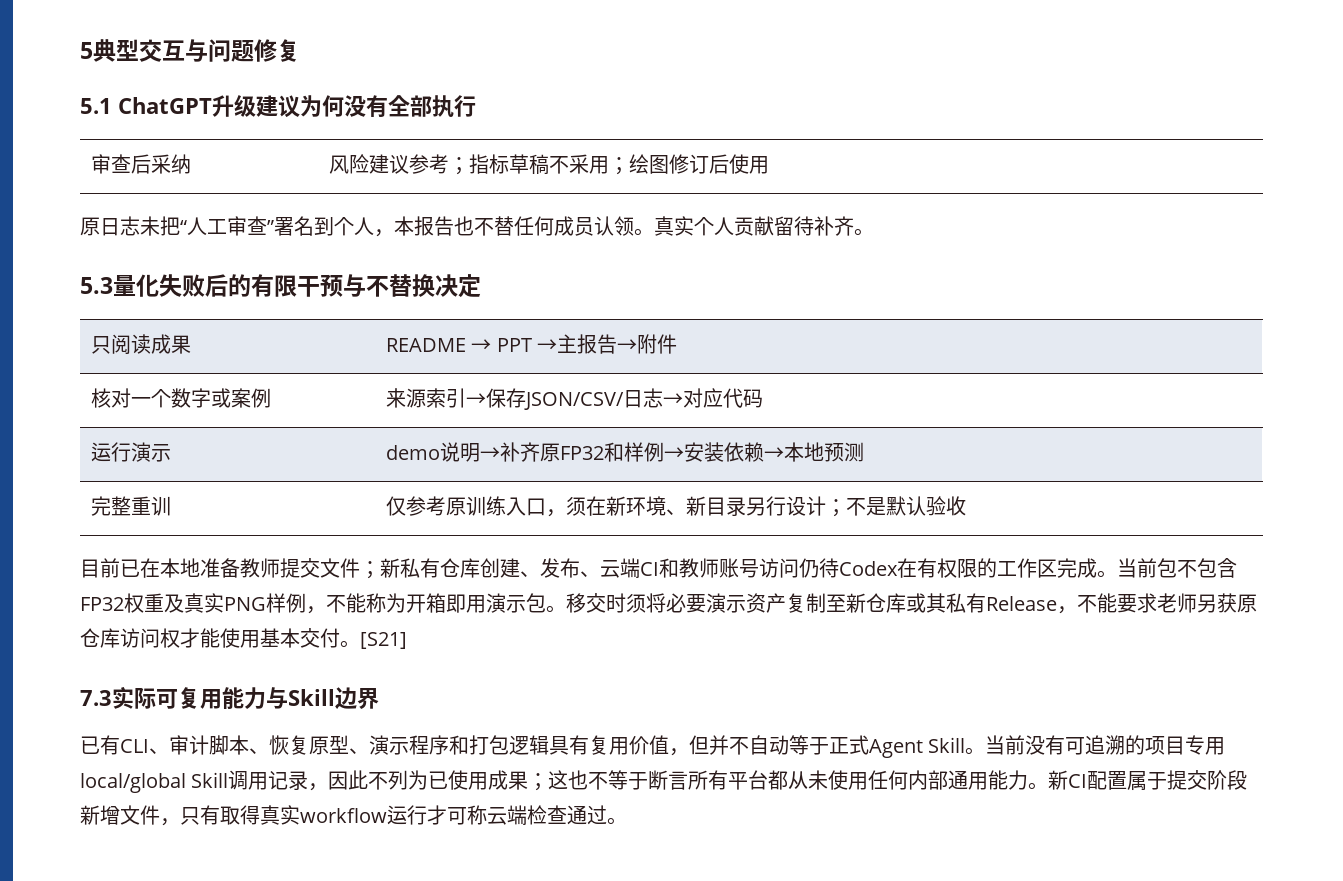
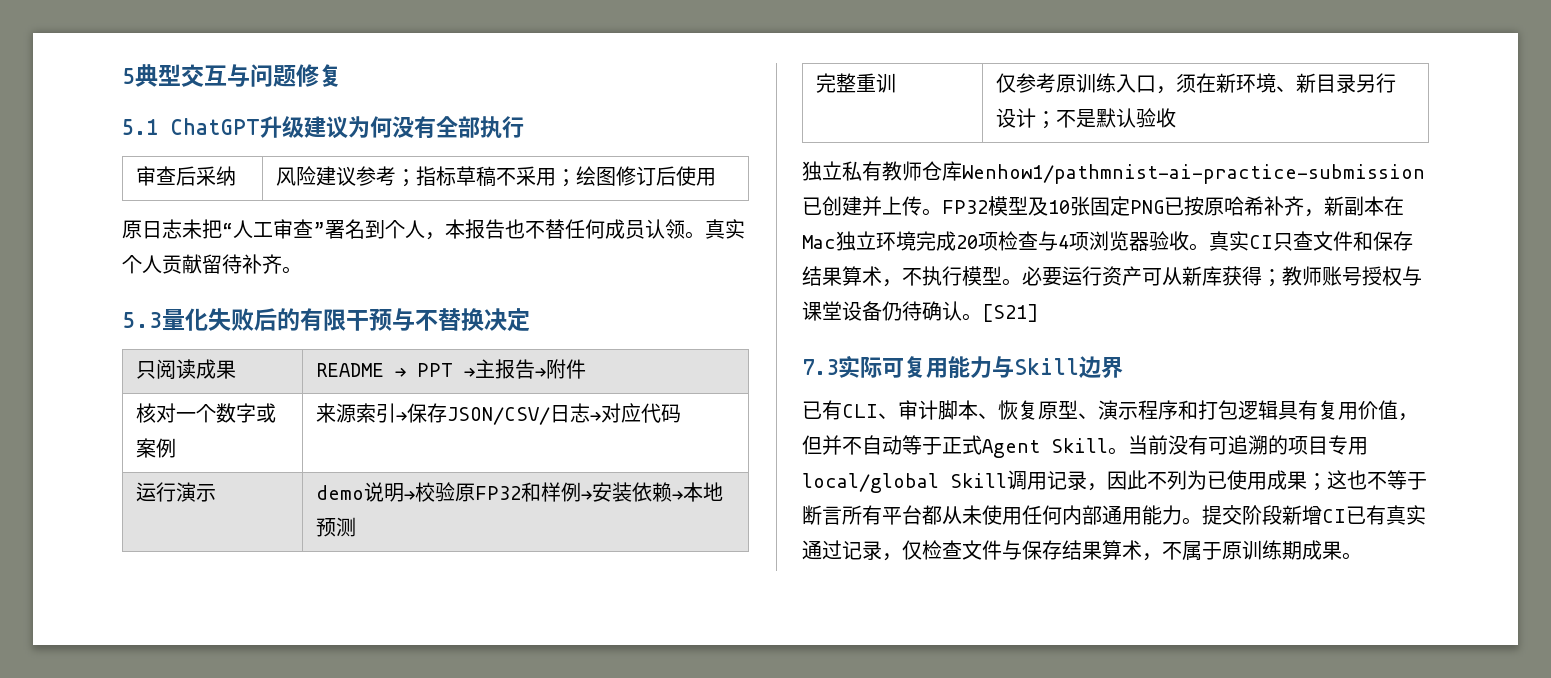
- 运行演示 | demo说明→补齐原FP32和样例→安装依赖→本地预测
+ 运行演示 | demo说明→校验原FP32和样例→安装依赖→本地预测
- 目前已在本地准备教师提交文件；新私有仓库创建、发布、云端CI和教师账号访问仍待Codex在有权限的工作区完成。当前包不包含FP32权重及真实PNG样例，不能称为开箱即用演示包。移交时须将必要演示资产复制至新仓库或其私有Release，不能要求老师另获原仓库访问权才能使用基本交付。
+ 独立私有教师仓库Wenhow1/pathmnist-ai-practice-submission已创建并上传。FP32模型及10张固定PNG已按原哈希补齐，新副本在Mac独立环境完成20项检查与4项浏览器验收。真实CI只查文件和保存结果算术，不执行模型。必要运行资产可从新库获得；教师账号授权与课堂设备仍待确认。
- 新CI配置属于提交阶段新增文件，只有取得真实workflow运行才可称云端检查通过。
+ 提交阶段新增CI已有真实通过记录，仅检查文件与保存结果算术，不属于原训练期成果。

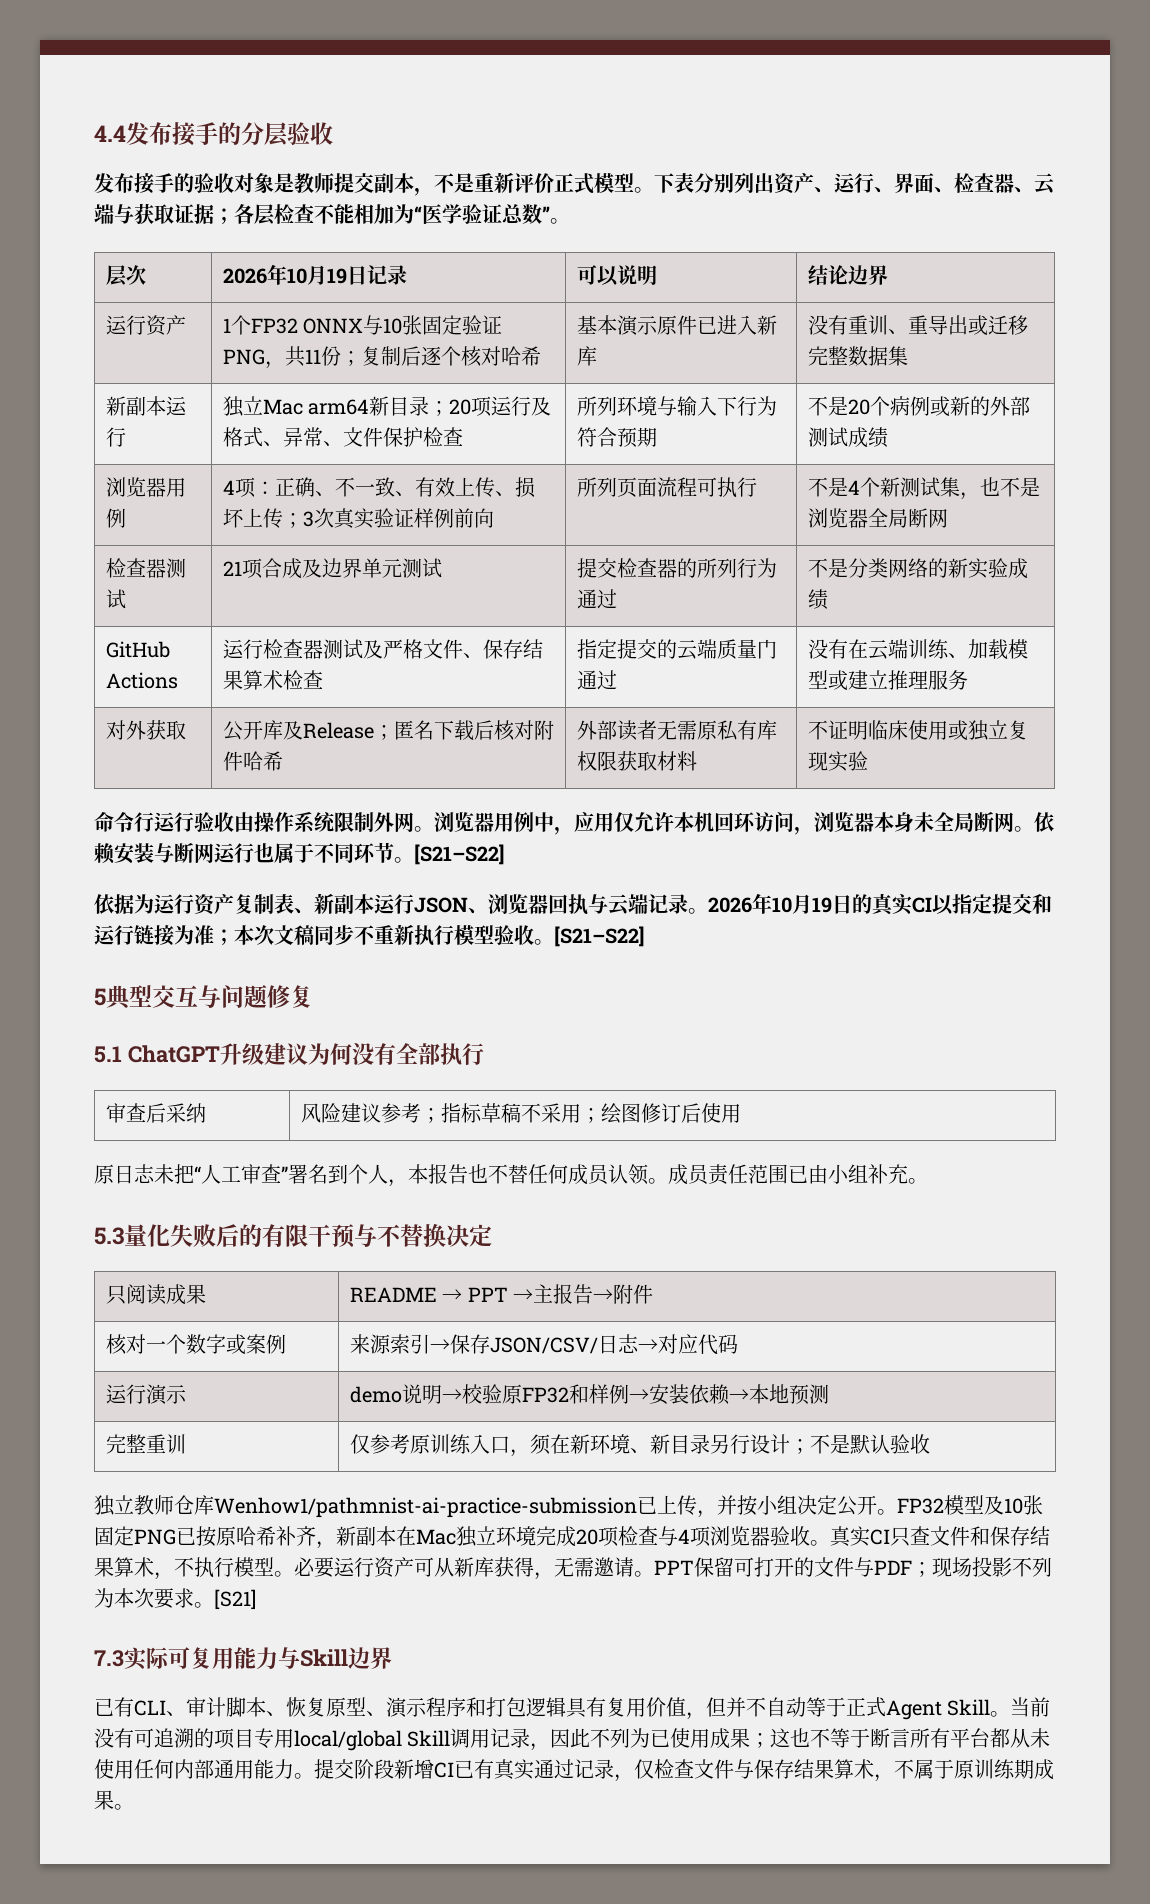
+ 4.4发布接手的分层验收
+ 发布接手的验收对象是教师提交副本，不是重新评价正式模型。下表分别列出资产、运行、界面、检查器、云端与获取证据；各层检查不能相加为“医学验证总数”。
+ 层次 | 2026年10月19日记录 | 可以说明 | 结论边界
+ 运行资产 | 1个FP32 ONNX与10张固定验证PNG，共11份；复制后逐个核对哈希 | 基本演示原件已进入新库 | 没有重训、重导出或迁移完整数据集
+ 新副本运行 | 独立Mac arm64新目录；20项运行及格式、异常、文件保护检查 | 所列环境与输入下行为符合预期 | 不是20个病例或新的外部测试成绩
+ 浏览器用例 | 4项：正确、不一致、有效上传、损坏上传；3次真实验证样例前向 | 所列页面流程可执行 | 不是4个新测试集，也不是浏览器全局断网
+ 检查器测试 | 21项合成及边界单元测试 | 提交检查器的所列行为通过 | 不是分类网络的新实验成绩
+ GitHub Actions | 运行检查器测试及严格文件、保存结果算术检查 | 指定提交的云端质量门通过 | 没有在云端训练、加载模型或建立推理服务
+ 对外获取 | 公开库及Release；匿名下载后核对附件哈希 | 外部读者无需原私有库权限获取材料 | 不证明临床使用或独立复现实验
+ 命令行运行验收由操作系统限制外网。浏览器用例中，应用仅允许本机回环访问，浏览器本身未全局断网。依赖安装与断网运行也属于不同环节。[S21–S22]
+ 依据为运行资产复制表、新副本运行JSON、浏览器回执与云端记录。2026年10月19日的真实CI以指定提交和运行链接为准；本次文稿同步不重新执行模型验收。[S21–S22]
- 真实个人贡献留待补齐。
+ 成员责任范围已由小组补充。
- 独立私有教师仓库Wenhow1/pathmnist-ai-practice-submission已创建并上传。
+ 独立教师仓库Wenhow1/pathmnist-ai-practice-submission已上传，并按小组决定公开。
- 必要运行资产可从新库获得；教师账号授权与课堂设备仍待确认。
+ 必要运行资产可从新库获得，无需邀请。PPT保留可打开的文件与PDF；现场投影不列为本次要求。

